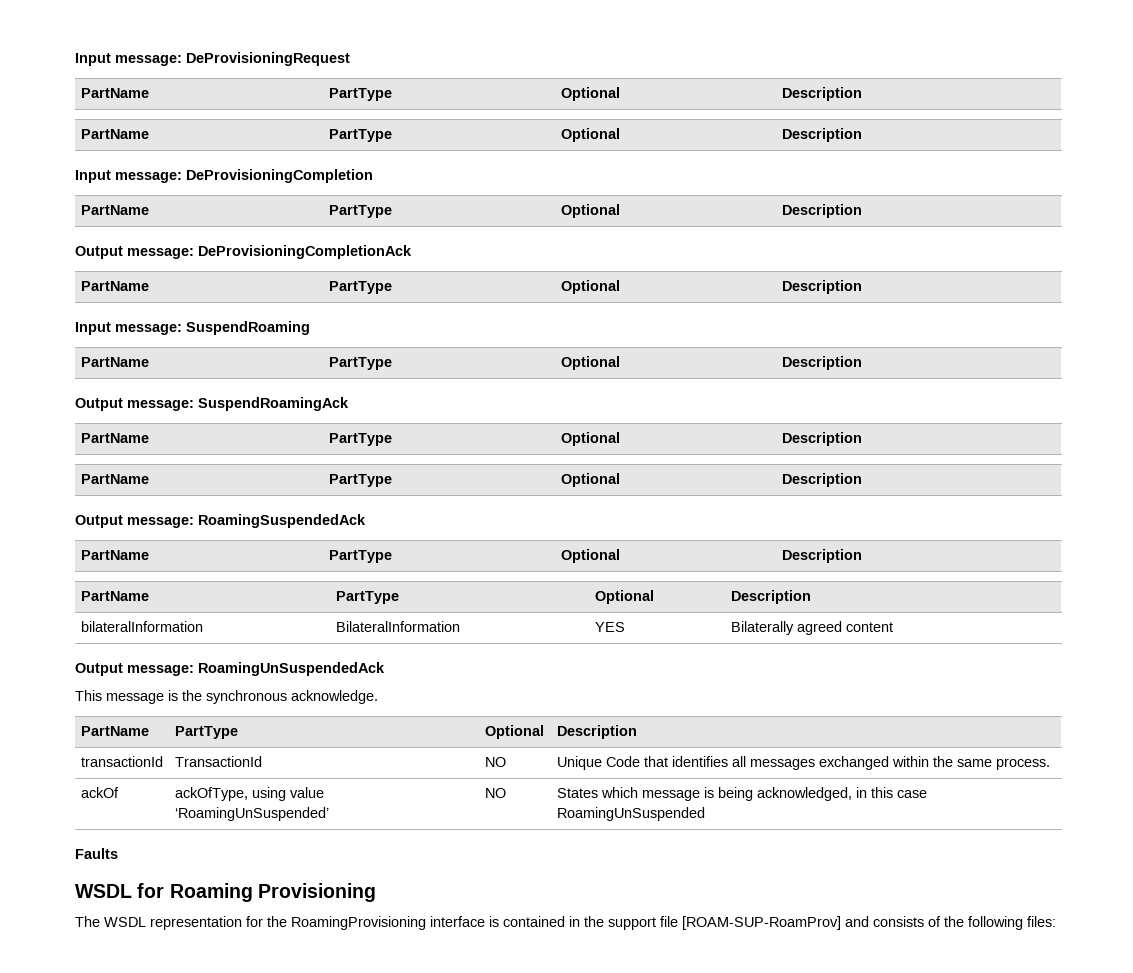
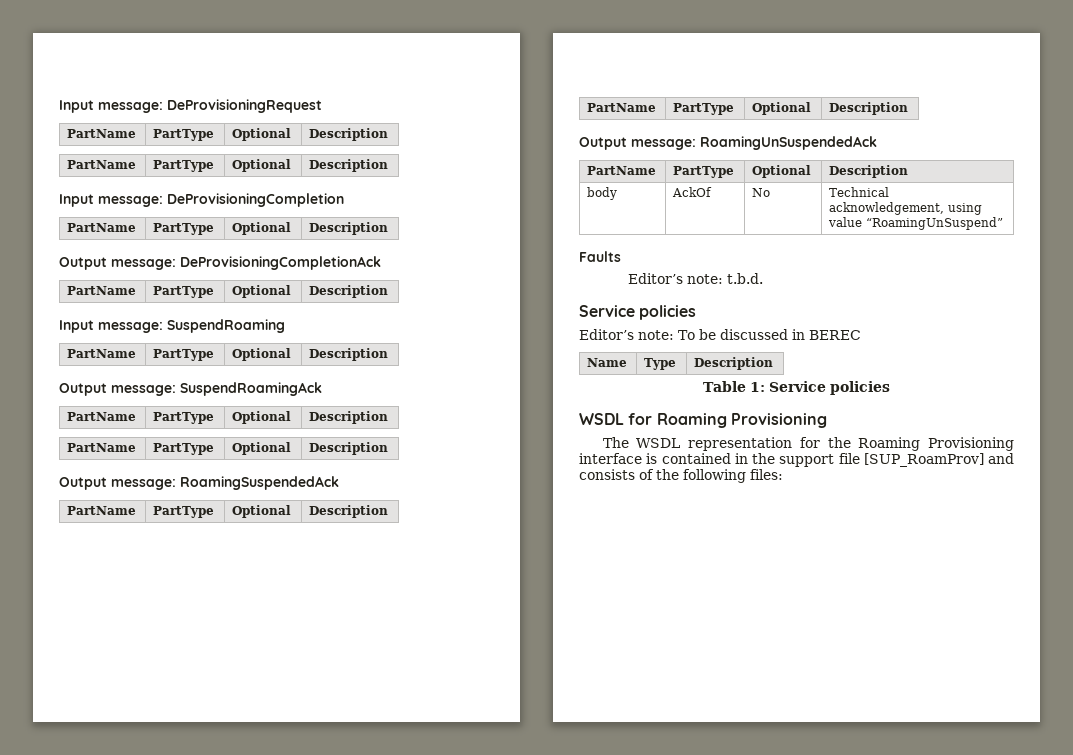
- bilateralInformation | BilateralInformation | YES | Bilaterally agreed content
  Output message: RoamingUnSuspendedAck
- This message is the synchronous acknowledge.
  PartName | PartType | Optional | Description
- transactionId | TransactionId | NO | Unique Code that identifies all messages exchanged within the same process.
- ackOf | ackOfType, using value ‘RoamingUnSuspended’ | NO | States which message is being acknowledged, in this case RoamingUnSuspended
+ body | AckOf | No | Technical acknowledgement, using value “RoamingUnSuspend”
  Faults
+ Editor’s note: t.b.d.
+ Service policies
+ Editor’s note: To be discussed in BEREC
+ Name | Type | Description
+ Table 1: Service policies
- The WSDL representation for the RoamingProvisioning interface is contained in the support file [ROAM-SUP-RoamProv] and consists of the following files:
+ The WSDL representation for the Roaming Provisioning interface is contained in the support file [SUP_RoamProv] and consists of the following files:

